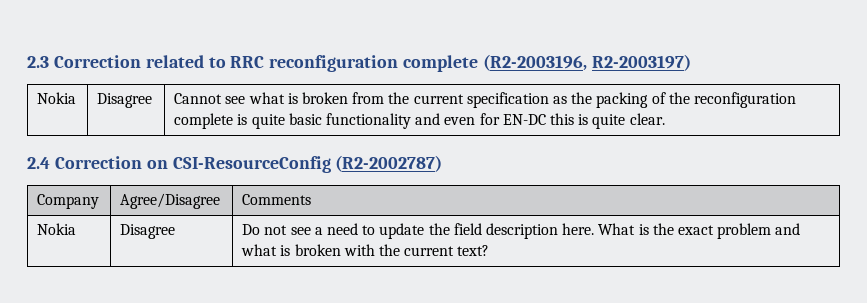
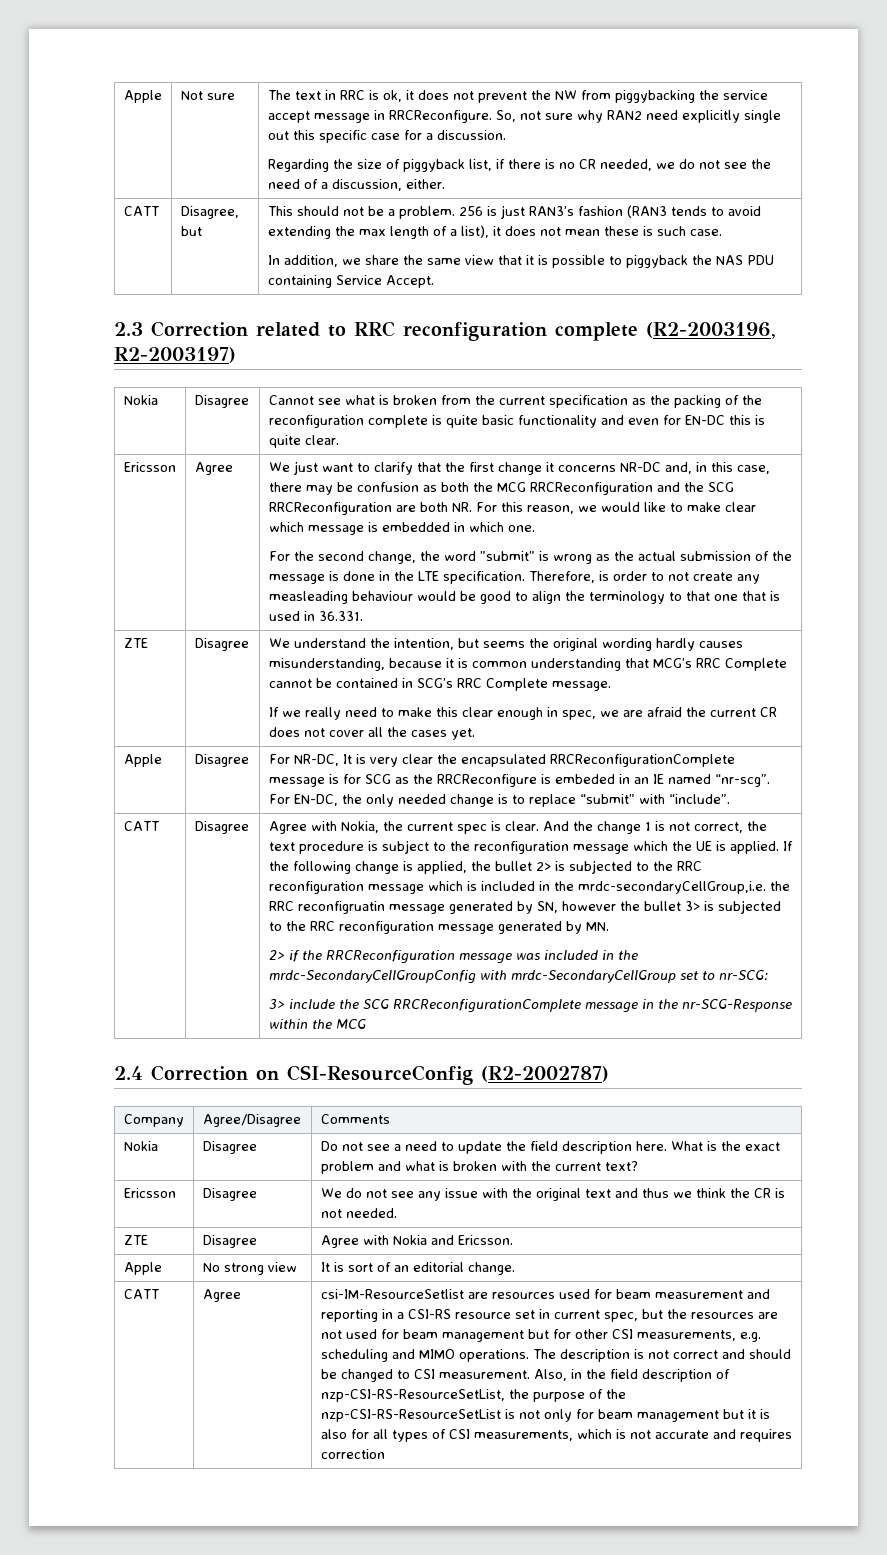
+ Apple | Not sure | The text in RRC is ok, it does not prevent the NW from piggybacking the service accept message in RRCReconfigure. So, not sure why RAN2 need explicitly single out this specific case for a discussion.
+ Regarding the size of piggyback list, if there is no CR needed, we do not see the need of a discussion, either.
+ CATT | Disagree, but | This should not be a problem. 256 is just RAN3’s fashion (RAN3 tends to avoid extending the max length of a list), it does not mean these is such case.
+ In addition, we share the same view that it is possible to piggyback the NAS PDU containing Service Accept.
+ Ericsson | Agree | We just want to clarify that the first change it concerns NR-DC and, in this case, there may be confusion as both the MCG RRCReconfiguration and the SCG RRCReconfiguration are both NR. For this reason, we would like to make clear which message is embedded in which one.
+ For the second change, the word ”submit” is wrong as the actual submission of the message is done in the LTE specification. Therefore, is order to not create any measleading behaviour would be good to align the terminology to that one that is used in 36.331.
+ ZTE | Disagree | We understand the intention, but seems the original wording hardly causes misunderstanding, because it is common understanding that MCG’s RRC Complete cannot be contained in SCG’s RRC Complete message.
+ If we really need to make this clear enough in spec, we are afraid the current CR does not cover all the cases yet.
+ Apple | Disagree | For NR-DC, It is very clear the encapsulated RRCReconfigurationComplete message is for SCG as the RRCReconfigure is embeded in an IE named “nr-scg”. For EN-DC, the only needed change is to replace “submit” with “include”.
+ CATT | Disagree | Agree with Nokia, the current spec is clear. And the change 1 is not correct, the text procedure is subject to the reconfiguration message which the UE is applied. If the following change is applied, the bullet 2> is subjected to the RRC reconfiguration message which is included in the mrdc-secondaryCellGroup,i.e. the RRC reconfigruatin message generated by SN, however the bullet 3> is subjected to the RRC reconfiguration message generated by MN.
+ 2> if the RRCReconfiguration message was included in the mrdc-SecondaryCellGroupConfig with mrdc-SecondaryCellGroup set to nr-SCG:
+ 3> include the SCG RRCReconfigurationComplete message in the nr-SCG-Response within the MCG
+ Ericsson | Disagree | We do not see any issue with the original text and thus we think the CR is not needed.
+ ZTE | Disagree | Agree with Nokia and Ericsson.
+ Apple | No strong view | It is sort of an editorial change.
+ CATT | Agree | csi-IM-ResourceSetlist are resources used for beam measurement and reporting in a CSI-RS resource set in current spec, but the resources are not used for beam management but for other CSI measurements, e.g. scheduling and MIMO operations. The description is not correct and should be changed to CSI measurement. Also, in the field description of nzp-CSI-RS-ResourceSetList, the purpose of the nzp-CSI-RS-ResourceSetList is not only for beam management but it is also for all types of CSI measurements, which is not accurate and requires correction

